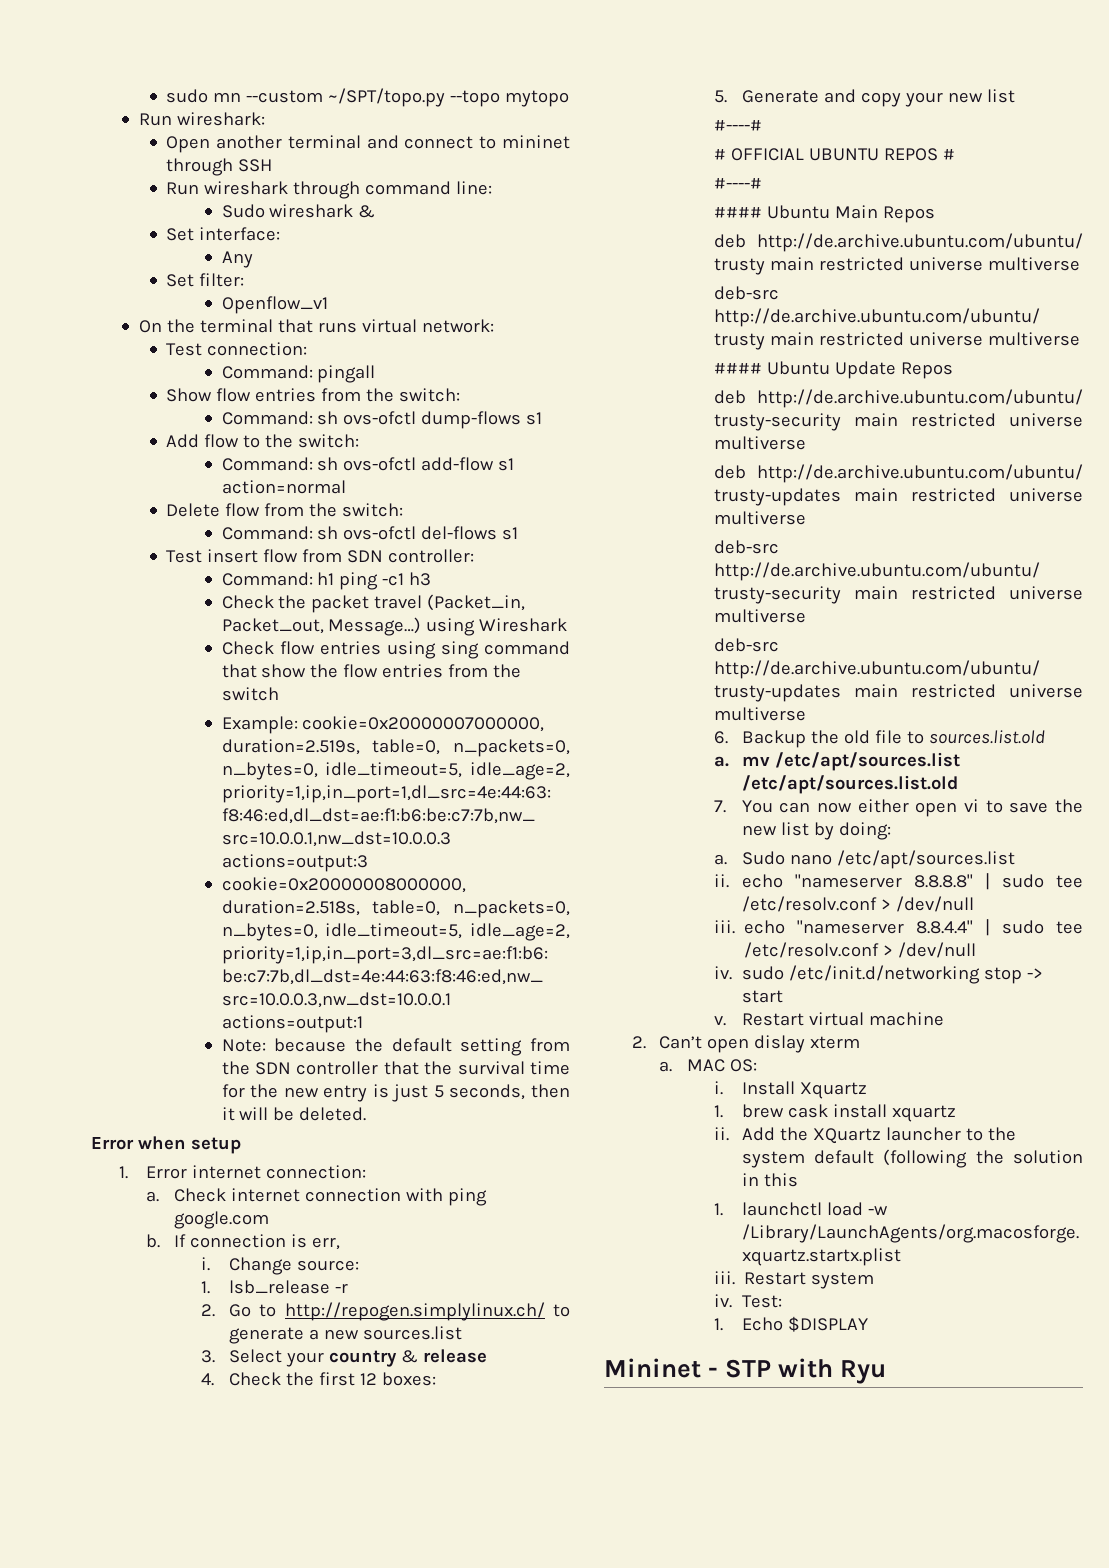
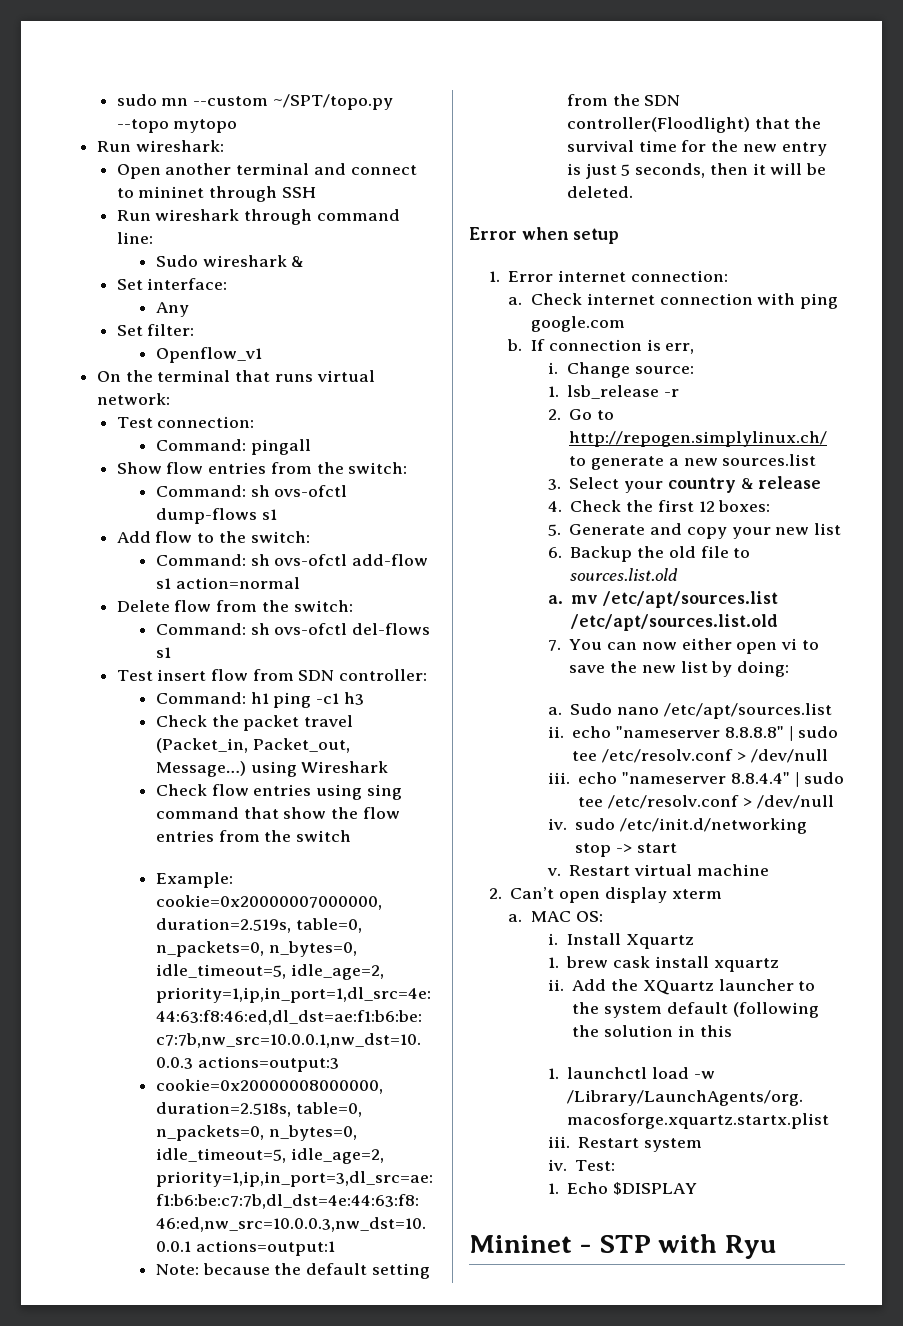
- Note: because the default setting from the SDN controller that the survival time for the new entry is just 5 seconds, then it will be deleted.
+ Note: because the default setting from the SDN controller(Floodlight) that the survival time for the new entry is just 5 seconds, then it will be deleted.
  5. Generate and copy your new list
- #----#
- # OFFICIAL UBUNTU REPOS #
- #----#
- #### Ubuntu Main Repos
- deb http://de.archive.ubuntu.com/ubuntu/ trusty main restricted universe multiverse
- deb-src http://de.archive.ubuntu.com/ubuntu/ trusty main restricted universe multiverse
- #### Ubuntu Update Repos
- deb http://de.archive.ubuntu.com/ubuntu/ trusty-security main restricted universe multiverse
- deb http://de.archive.ubuntu.com/ubuntu/ trusty-updates main restricted universe multiverse
- deb-src http://de.archive.ubuntu.com/ubuntu/ trusty-security main restricted universe multiverse
- deb-src http://de.archive.ubuntu.com/ubuntu/ trusty-updates main restricted universe multiverse
- 2. Can’t open dislay xterm
+ 2. Can’t open display xterm

